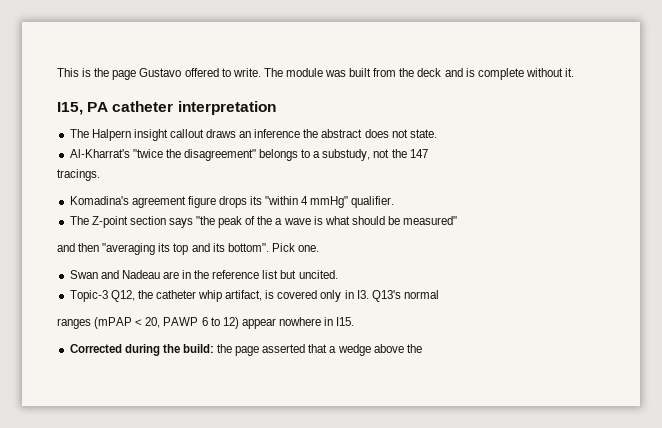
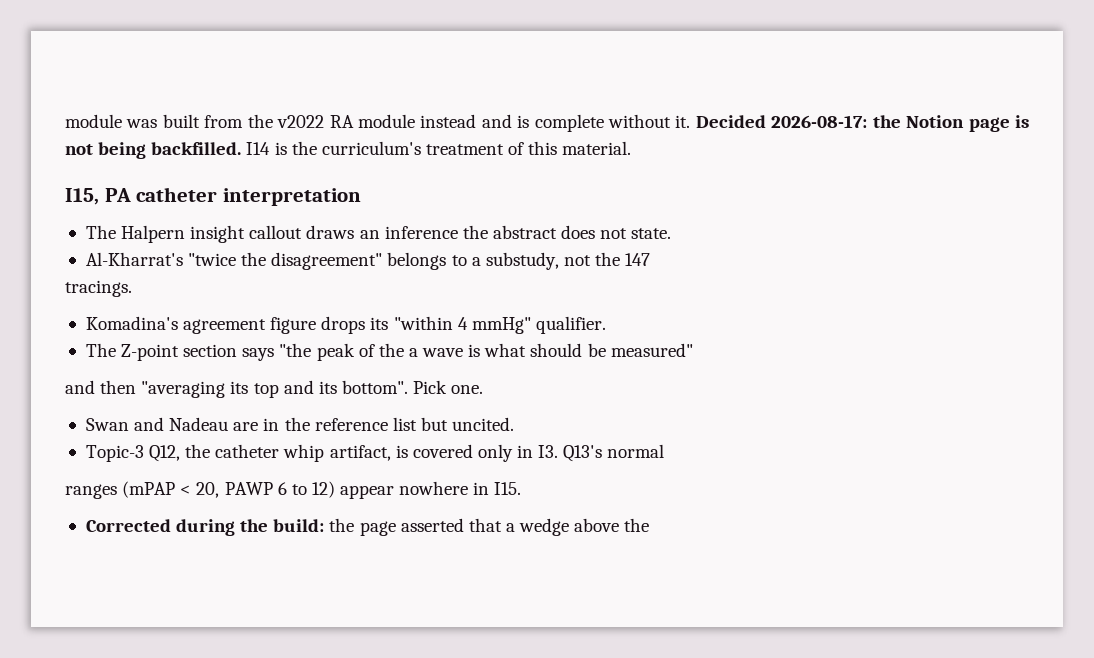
- This is the page Gustavo offered to write. The module was built from the deck and is complete without it.
+ module was built from the v2022 RA module instead and is complete without it. Decided 2026-08-17: the Notion page is not being backfilled. I14 is the curriculum's treatment of this material.

